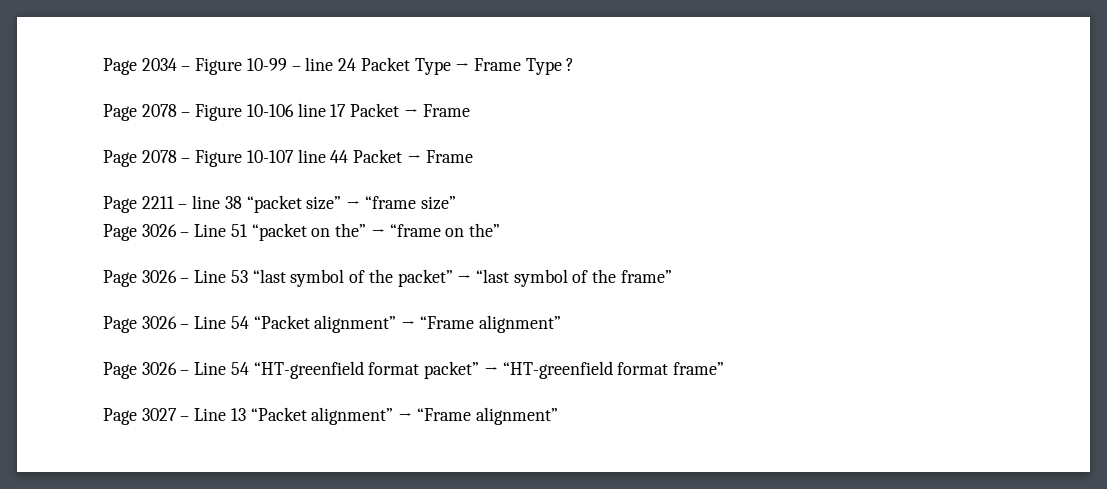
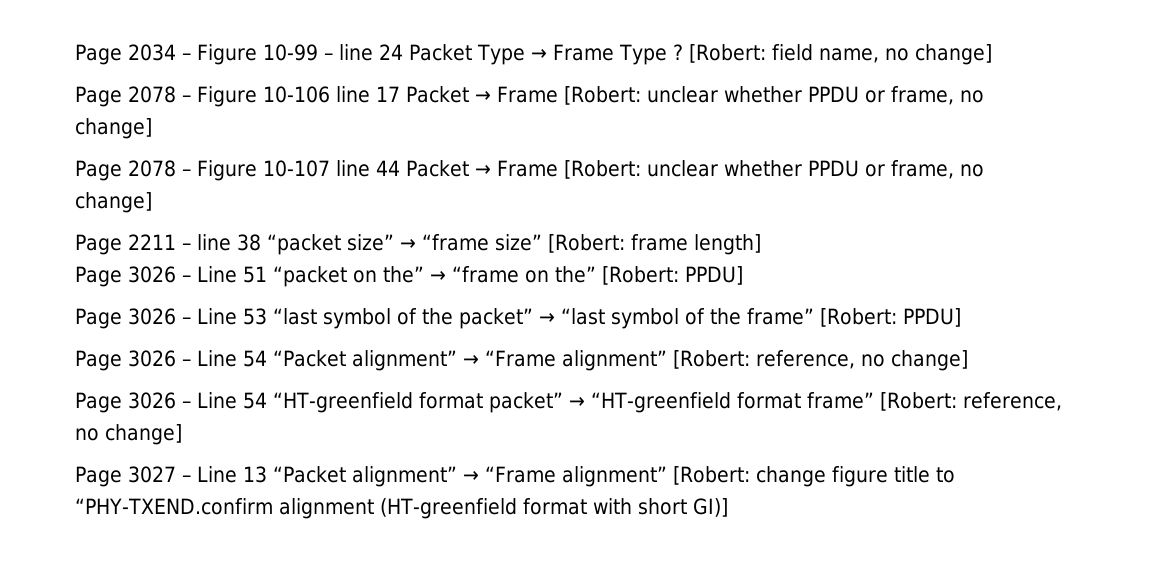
+ [Robert: field name, no change]
- Page 2078 – Figure 10-106 line 17 Packet → Frame
+ Page 2078 – Figure 10-106 line 17 Packet → Frame [Robert: unclear whether PPDU or frame, no change]
- Page 2078 – Figure 10-107 line 44 Packet → Frame
+ Page 2078 – Figure 10-107 line 44 Packet → Frame [Robert: unclear whether PPDU or frame, no change]
- Page 2211 – line 38 “packet size” → “frame size”
+ Page 2211 – line 38 “packet size” → “frame size” [Robert: frame length]
- Page 3026 – Line 51 “packet on the” → “frame on the”
+ Page 3026 – Line 51 “packet on the” → “frame on the” [Robert: PPDU]
- Page 3026 – Line 53 “last symbol of the packet” → “last symbol of the frame”
+ Page 3026 – Line 53 “last symbol of the packet” → “last symbol of the frame” [Robert: PPDU]
- Page 3026 – Line 54 “Packet alignment” → “Frame alignment”
+ Page 3026 – Line 54 “Packet alignment” → “Frame alignment” [Robert: reference, no change]
- Page 3026 – Line 54 “HT-greenfield format packet” → “HT-greenfield format frame”
+ Page 3026 – Line 54 “HT-greenfield format packet” → “HT-greenfield format frame” [Robert: reference, no change]
- Page 3027 – Line 13 “Packet alignment” → “Frame alignment”
+ Page 3027 – Line 13 “Packet alignment” → “Frame alignment” [Robert: change figure title to “PHY-TXEND.confirm alignment (HT-greenfield format with short GI)]

